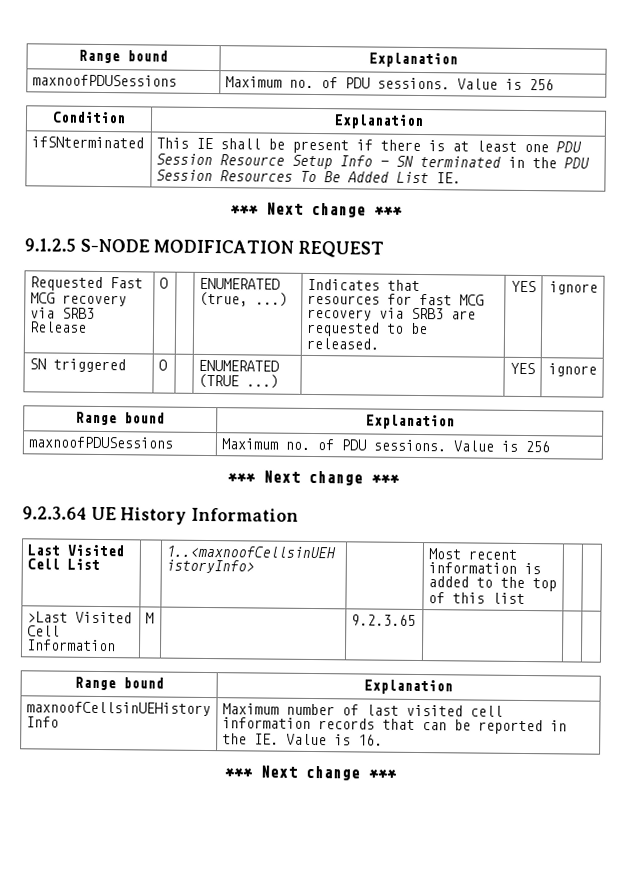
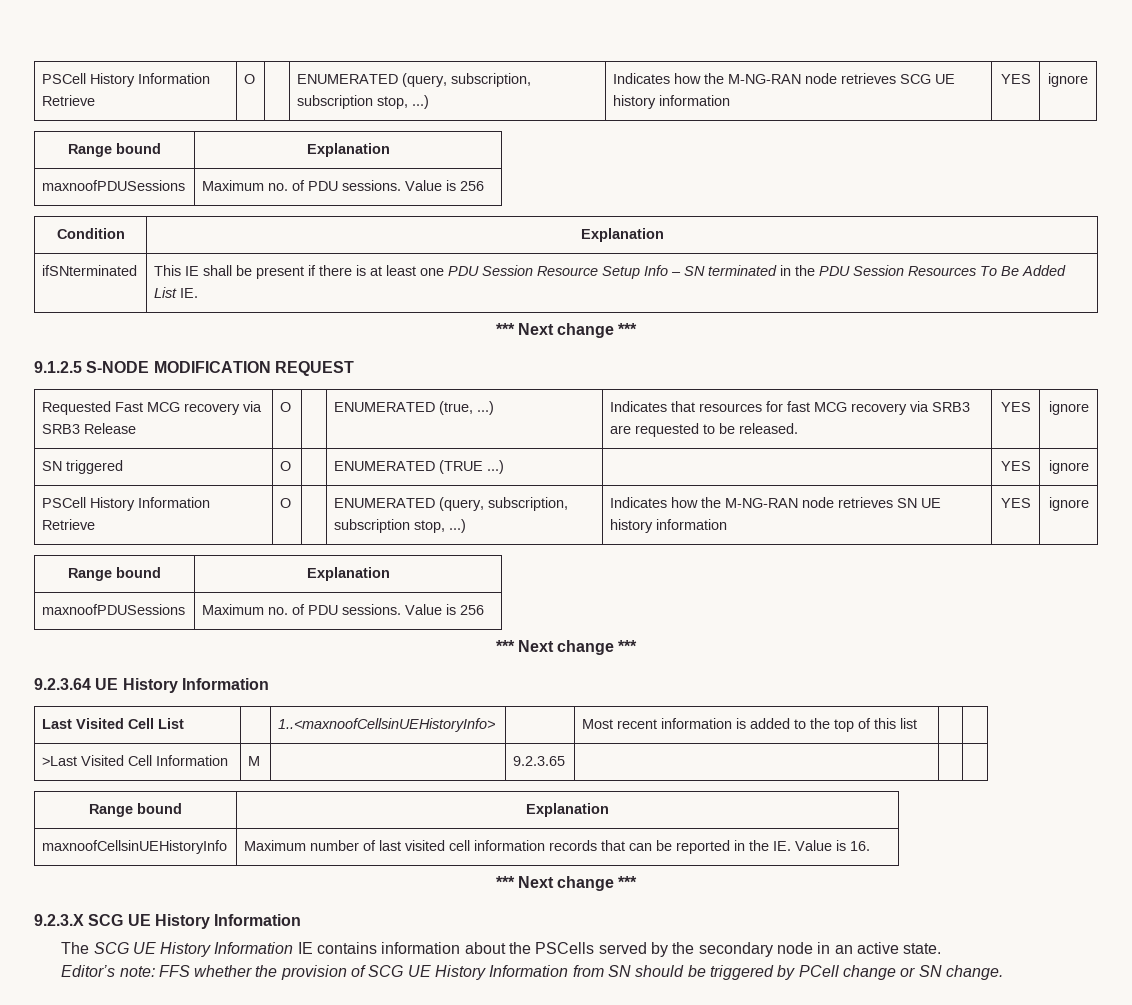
+ PSCell History Information Retrieve | O | | ENUMERATED (query, subscription, subscription stop, ...) | Indicates how the M-NG-RAN node retrieves SCG UE history information | YES | ignore
+ PSCell History Information Retrieve | O | | ENUMERATED (query, subscription, subscription stop, ...) | Indicates how the M-NG-RAN node retrieves SN UE history information | YES | ignore
+ 9.2.3.X SCG UE History Information
+ The SCG UE History Information IE contains information about the PSCells served by the secondary node in an active state.
+ Editor’s note: FFS whether the provision of SCG UE History Information from SN should be triggered by PCell change or SN change.

